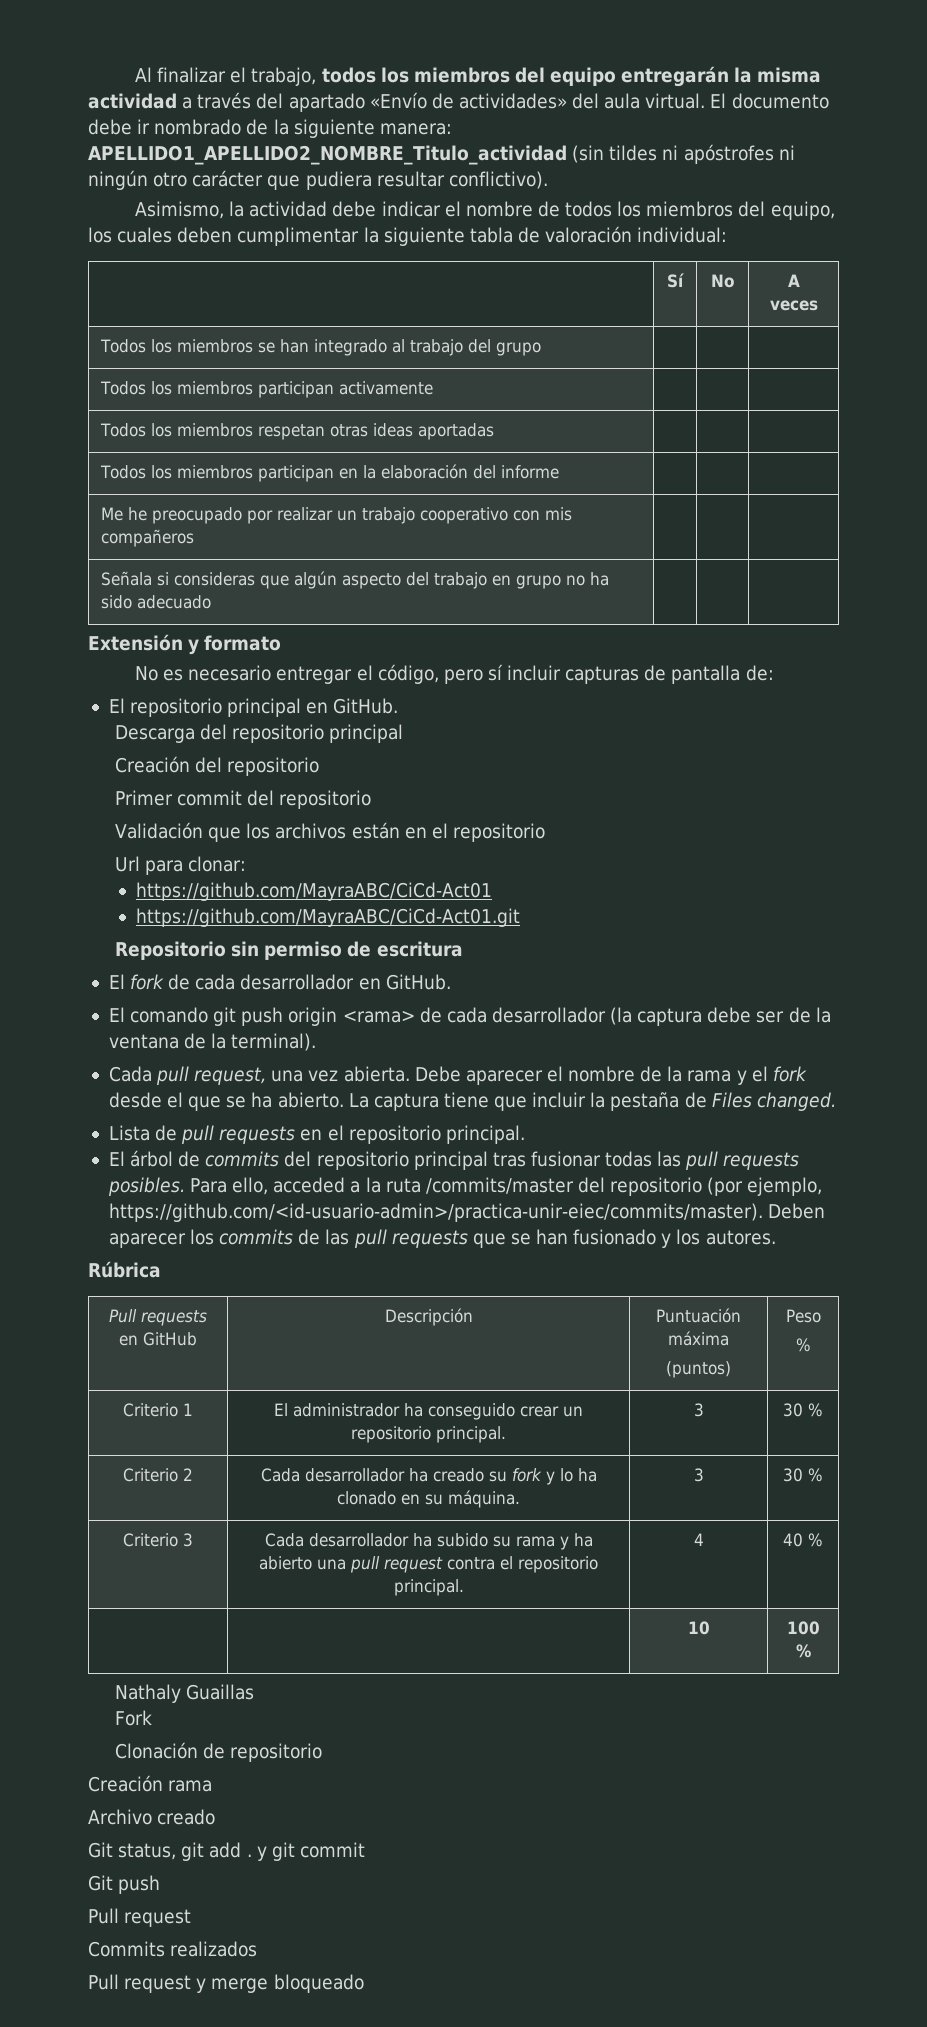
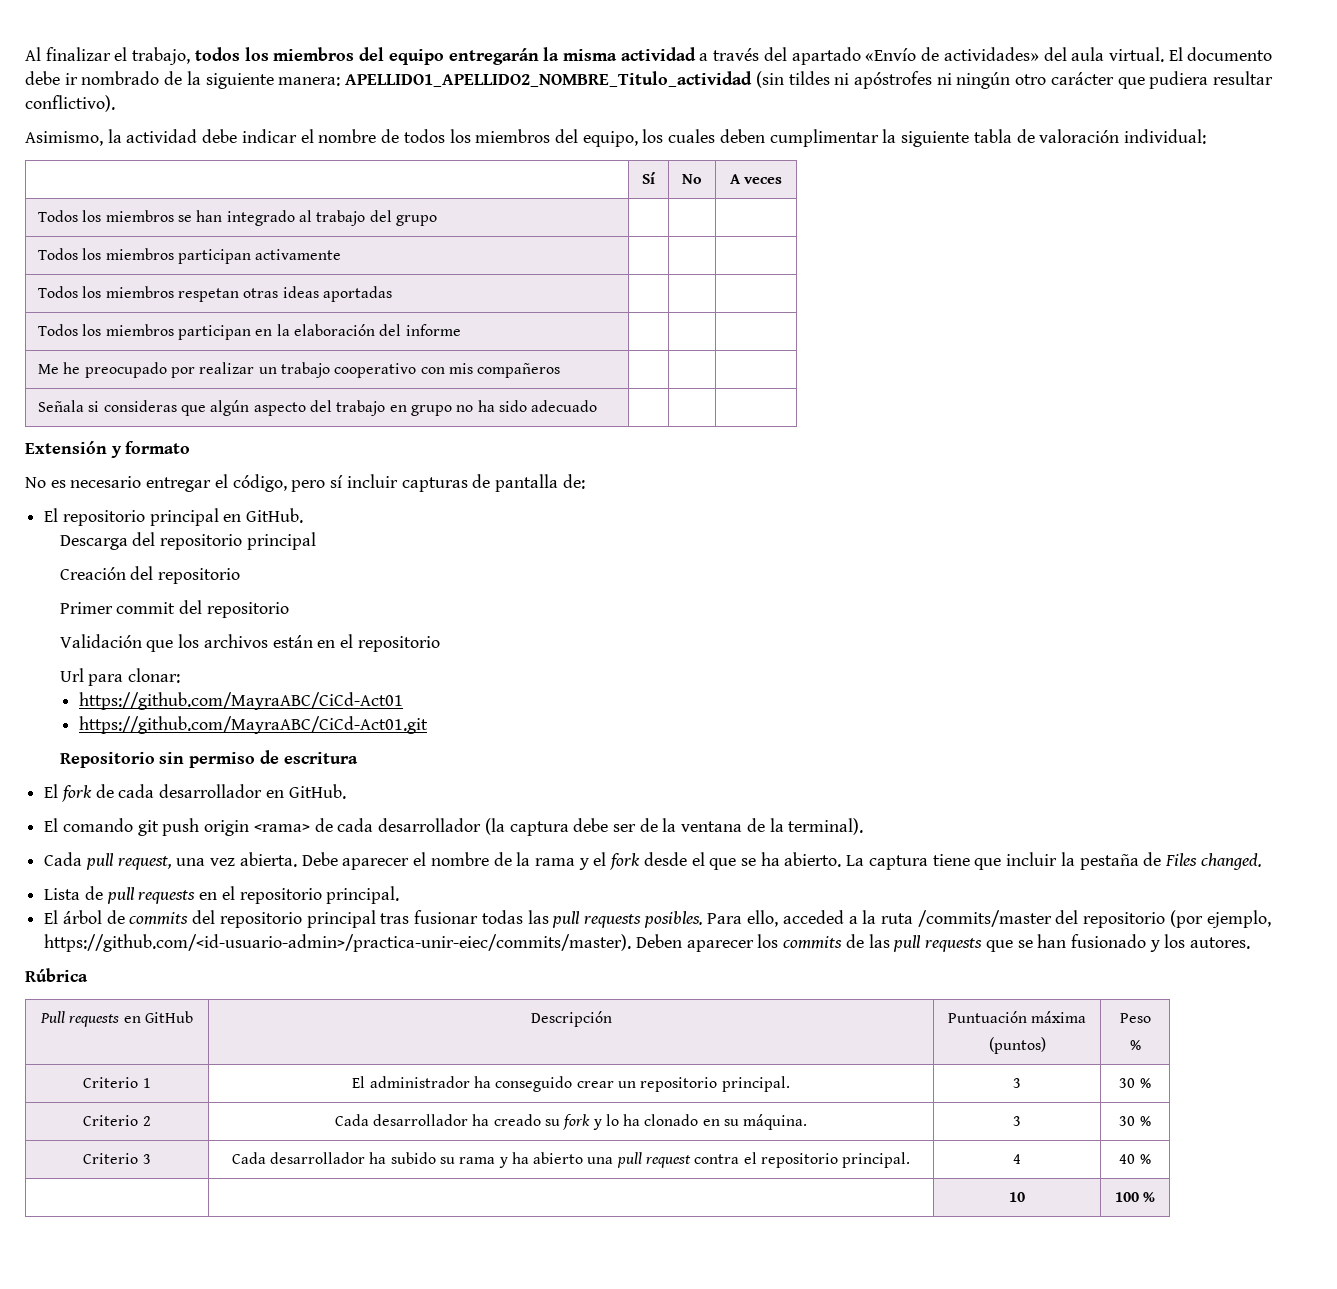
- Nathaly Guaillas
- Fork
- Clonación de repositorio
- Creación rama
- Archivo creado
- Git status, git add . y git commit
- Git push
- Pull request
- Commits realizados
- Pull request y merge bloqueado

